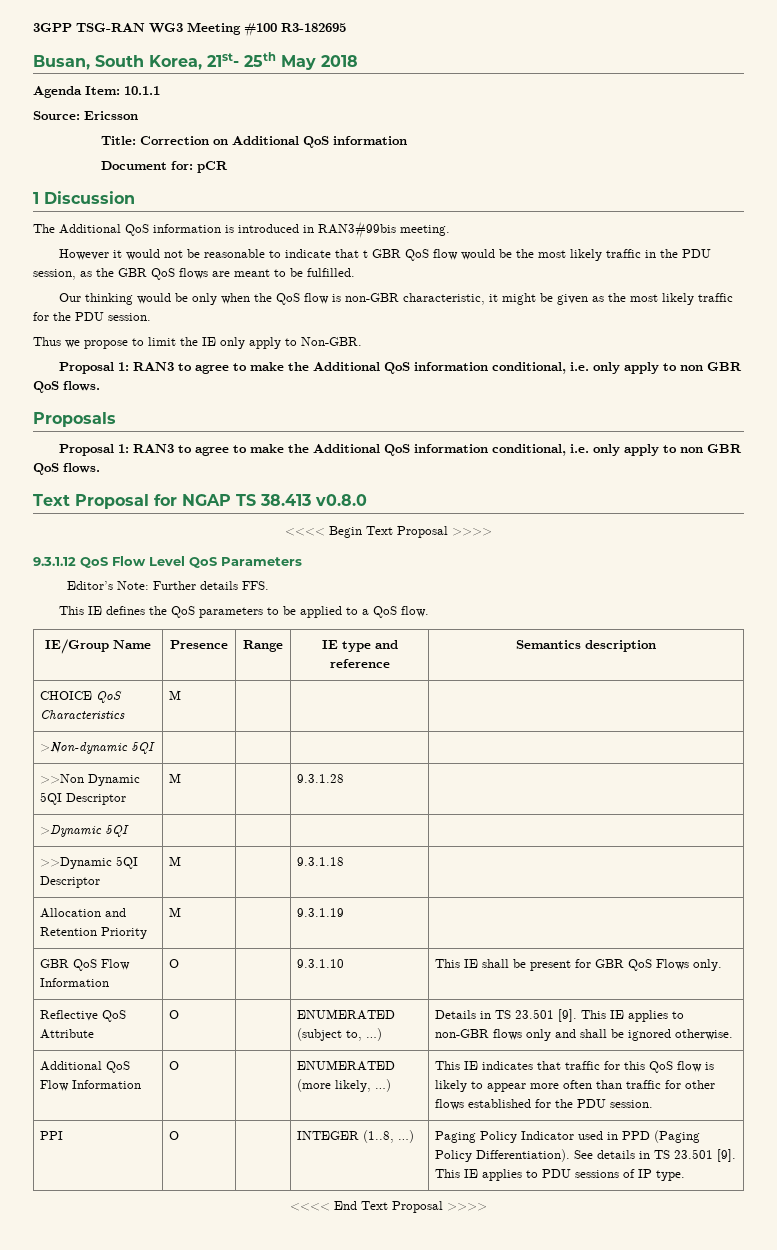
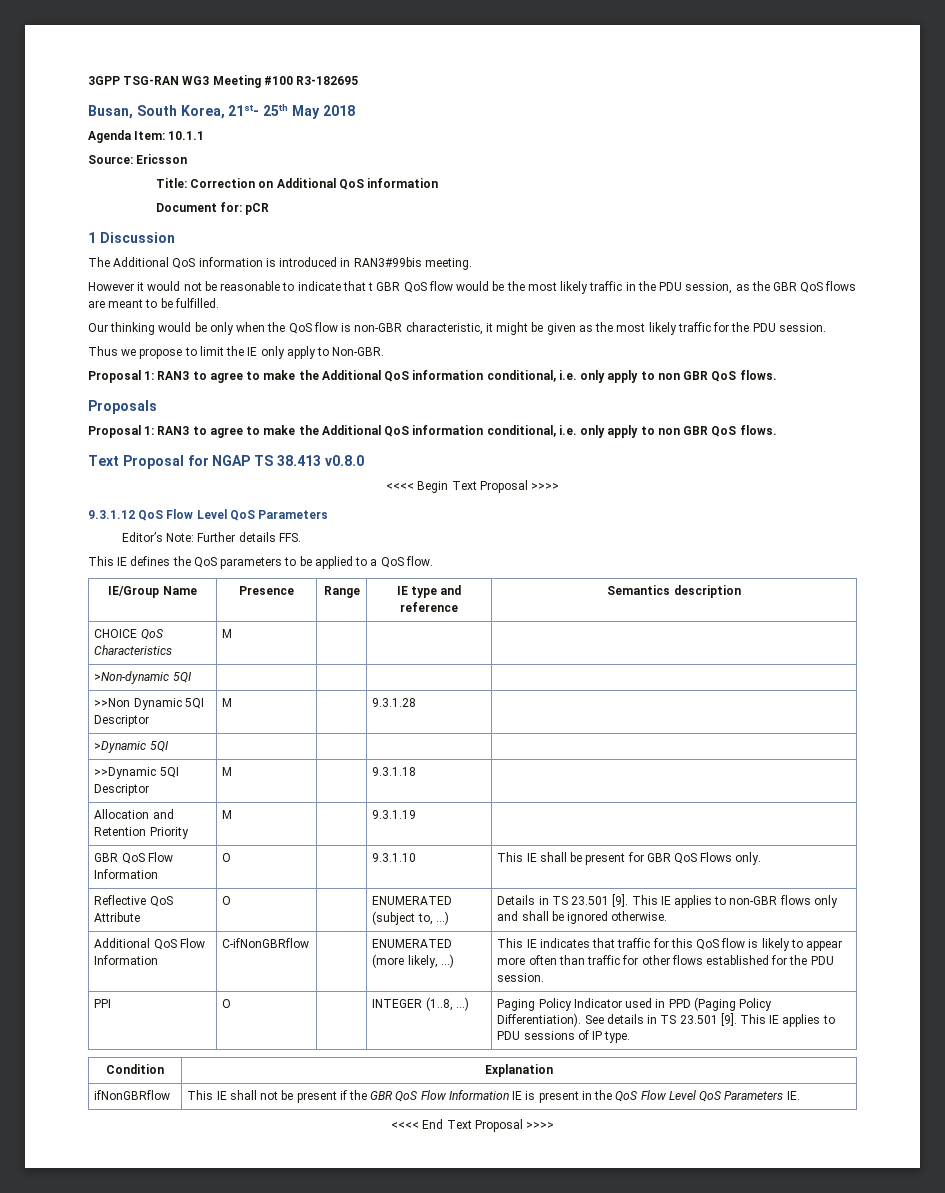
- Additional QoS Flow Information | O | | ENUMERATED (more likely, …) | This IE indicates that traffic for this QoS flow is likely to appear more often than traffic for other flows established for the PDU session.
+ Additional QoS Flow Information | C-ifNonGBRflow | | ENUMERATED (more likely, …) | This IE indicates that traffic for this QoS flow is likely to appear more often than traffic for other flows established for the PDU session.
+ Condition | Explanation
+ ifNonGBRflow | This IE shall not be present if the GBR QoS Flow Information IE is present in the QoS Flow Level QoS Parameters IE.

